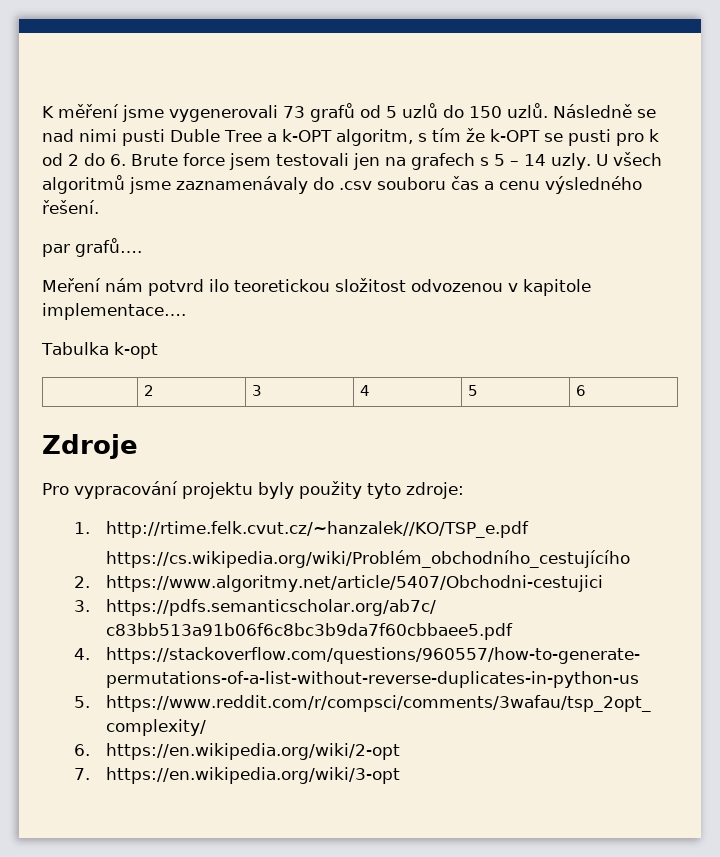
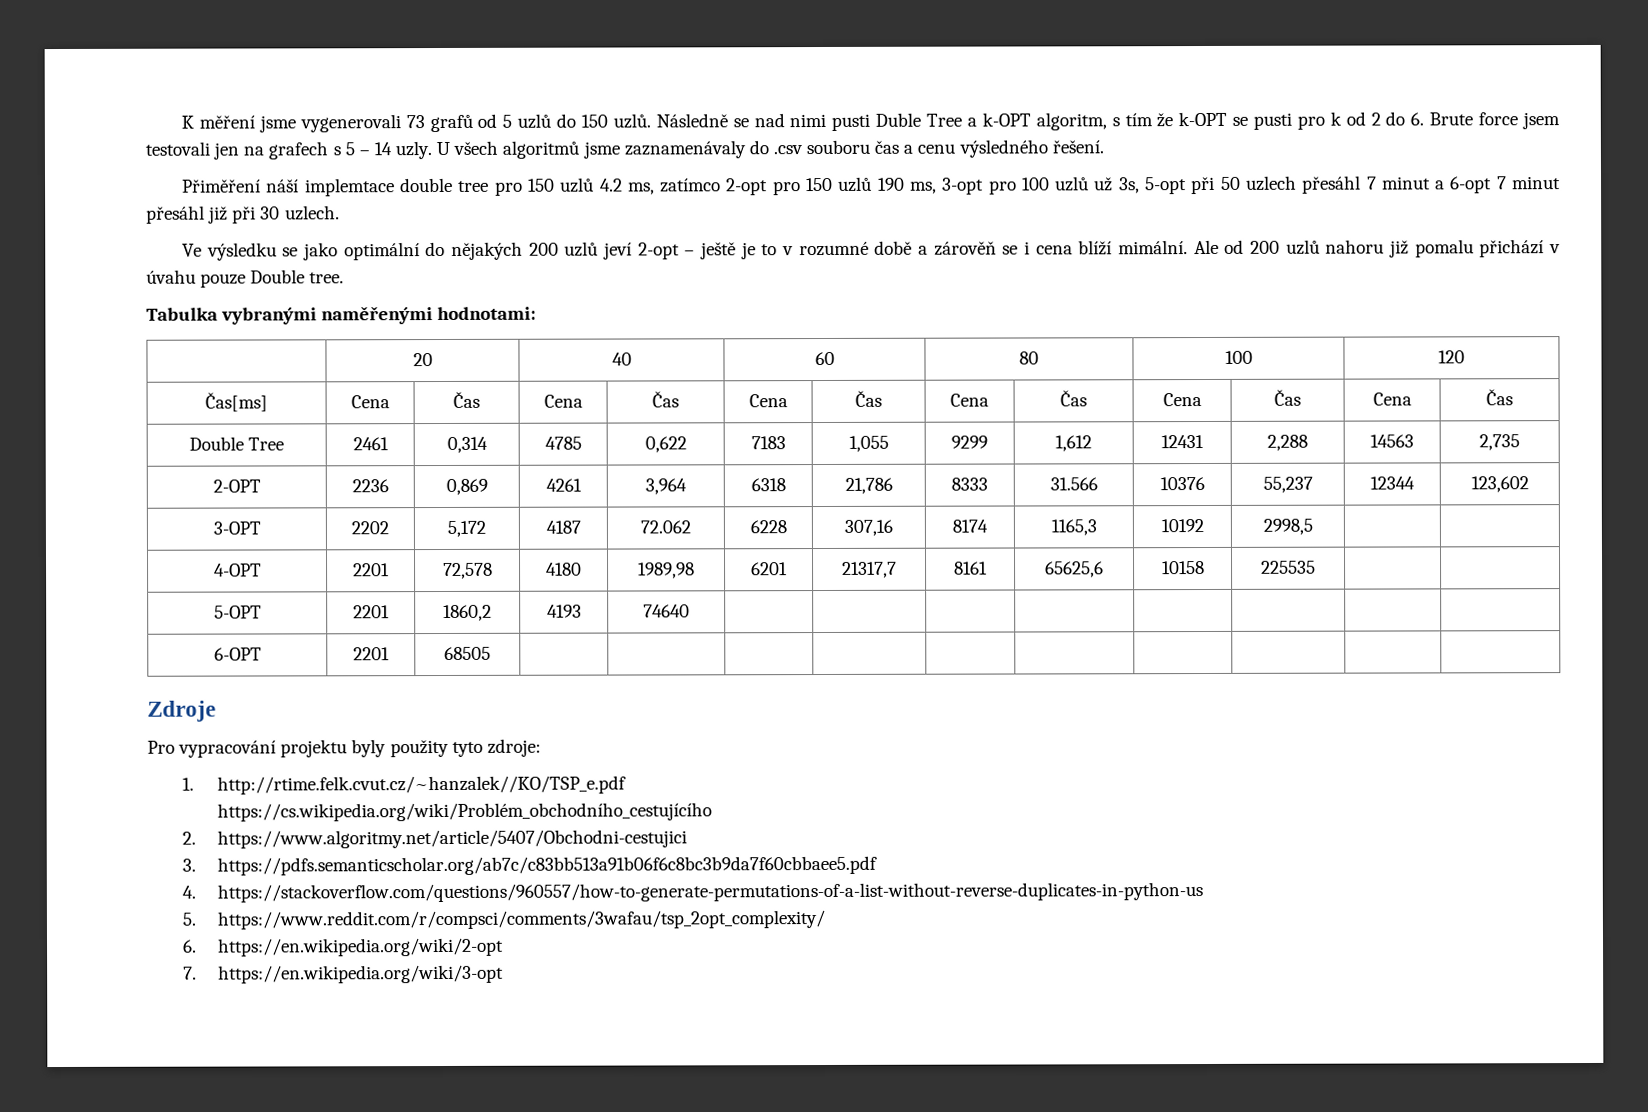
- par grafů….
- Meření nám potvrd ilo teoretickou složitost odvozenou v kapitole implementace….
- Tabulka k-opt
- | 2 | 3 | 4 | 5 | 6
+ Přiměření náší implemtace double tree pro 150 uzlů 4.2 ms, zatímco 2-opt pro 150 uzlů 190 ms, 3-opt pro 100 uzlů už 3s, 5-opt při 50 uzlech přesáhl 7 minut a 6-opt 7 minut přesáhl již při 30 uzlech.
+ Ve výsledku se jako optimální do nějakých 200 uzlů jeví 2-opt – ještě je to v rozumné době a zárověň se i cena blíží mimální. Ale od 200 uzlů nahoru již pomalu přichází v úvahu pouze Double tree.
+ Tabulka vybranými naměřenými hodnotami:
+ | 20 | 40 | 60 | 80 | 100 | 120
+ Čas[ms] | Cena | Čas | Cena | Čas | Cena | Čas | Cena | Čas | Cena | Čas | Cena | Čas
+ Double Tree | 2461 | 0,314 | 4785 | 0,622 | 7183 | 1,055 | 9299 | 1,612 | 12431 | 2,288 | 14563 | 2,735
+ 2-OPT | 2236 | 0,869 | 4261 | 3,964 | 6318 | 21,786 | 8333 | 31.566 | 10376 | 55,237 | 12344 | 123,602
+ 3-OPT | 2202 | 5,172 | 4187 | 72.062 | 6228 | 307,16 | 8174 | 1165,3 | 10192 | 2998,5 | |
+ 4-OPT | 2201 | 72,578 | 4180 | 1989,98 | 6201 | 21317,7 | 8161 | 65625,6 | 10158 | 225535 | |
+ 5-OPT | 2201 | 1860,2 | 4193 | 74640 | | | | | | | |
+ 6-OPT | 2201 | 68505 | | | | | | | | | |

